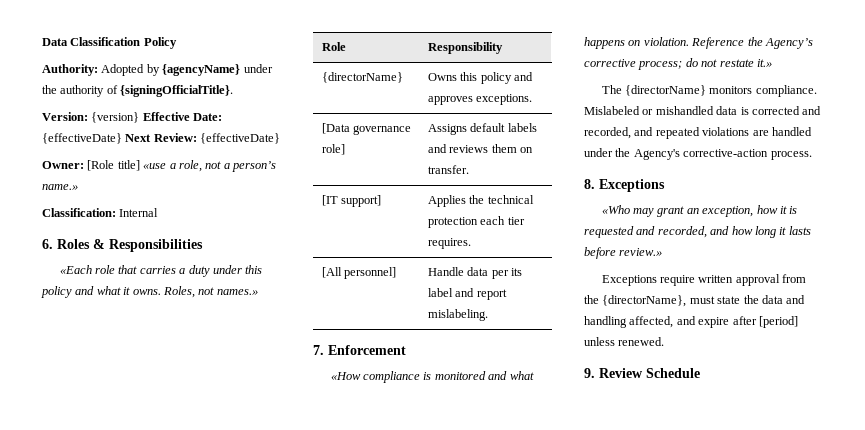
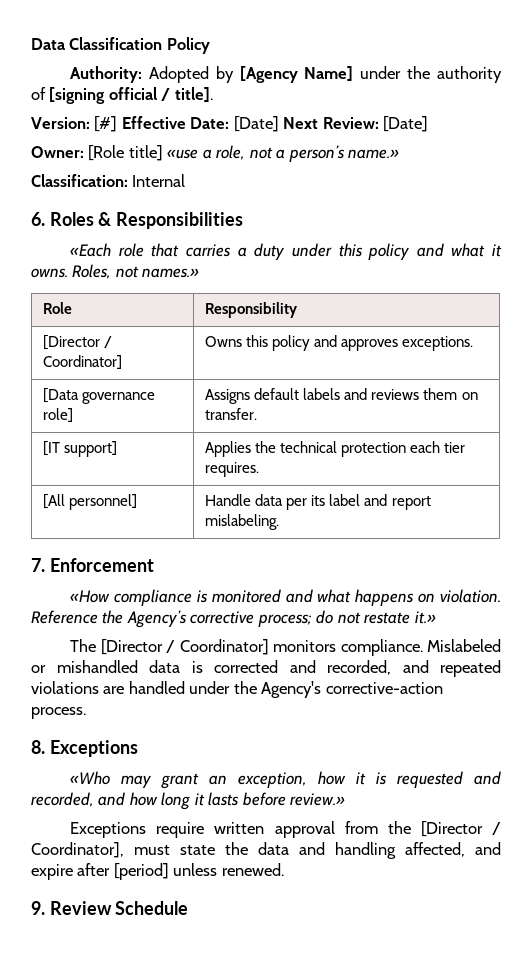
- Authority: Adopted by {agencyName} under the authority of {signingOfficialTitle}.
+ Authority: Adopted by [Agency Name] under the authority of [signing official / title].
- Version: {version} Effective Date: {effectiveDate} Next Review: {effectiveDate}
+ Version: [#] Effective Date: [Date] Next Review: [Date]
- {directorName} | Owns this policy and approves exceptions.
+ [Director / Coordinator] | Owns this policy and approves exceptions.
- The {directorName} monitors compliance.
+ The [Director / Coordinator] monitors compliance.
- Exceptions require written approval from the {directorName}, must state the data and handling affected, and expire after [period] unless renewed.
+ Exceptions require written approval from the [Director / Coordinator], must state the data and handling affected, and expire after [period] unless renewed.

